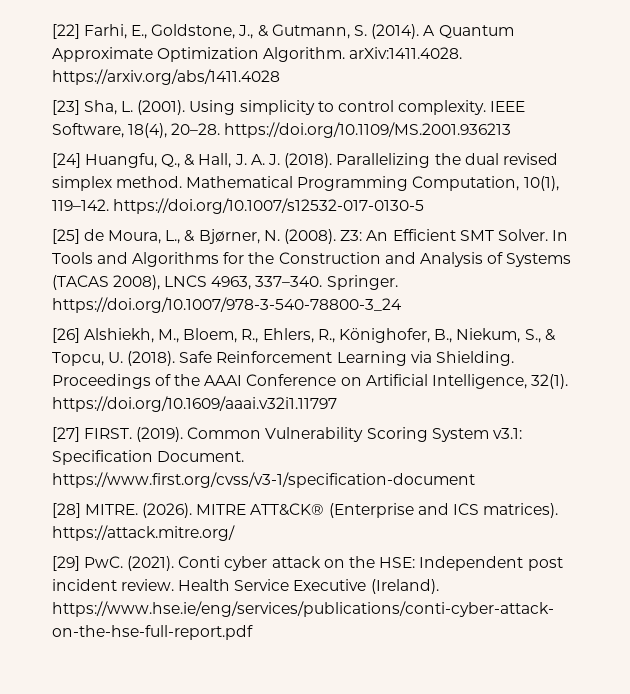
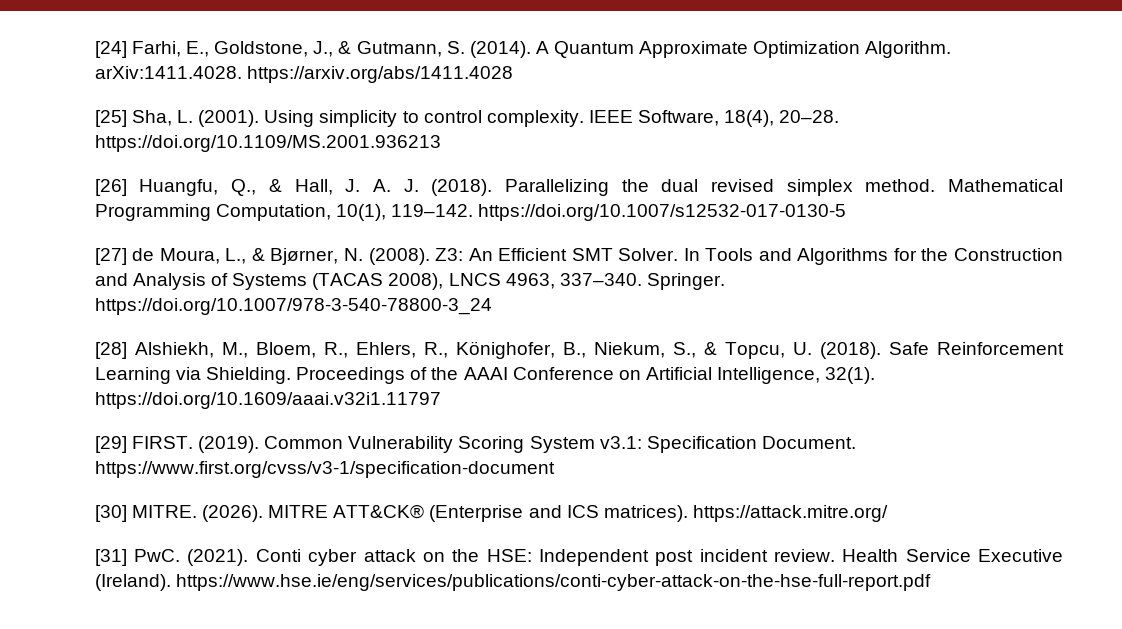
- [22] Farhi, E., Goldstone, J., & Gutmann, S. (2014).
+ [24] Farhi, E., Goldstone, J., & Gutmann, S. (2014).
- [23] Sha, L. (2001).
+ [25] Sha, L. (2001).
- [24] Huangfu, Q., & Hall, J. A. J. (2018).
+ [26] Huangfu, Q., & Hall, J. A. J. (2018).
- [25] de Moura, L., & Bjørner, N. (2008).
+ [27] de Moura, L., & Bjørner, N. (2008).
- [26] Alshiekh, M., Bloem, R., Ehlers, R., Könighofer, B., Niekum, S., & Topcu, U. (2018).
+ [28] Alshiekh, M., Bloem, R., Ehlers, R., Könighofer, B., Niekum, S., & Topcu, U. (2018).
- [27] FIRST.
+ [29] FIRST.
- [28] MITRE.
+ [30] MITRE.
- [29] PwC. (2021).
+ [31] PwC. (2021).

